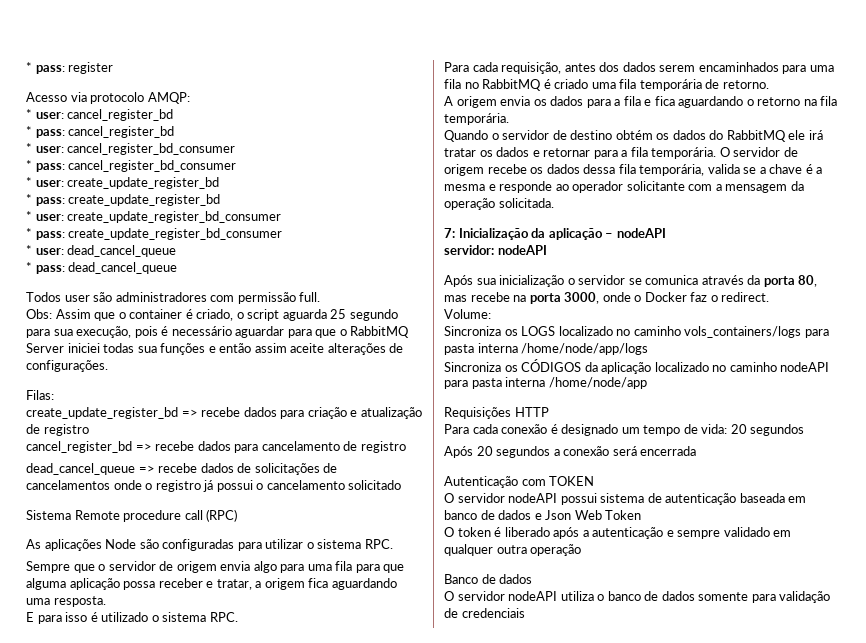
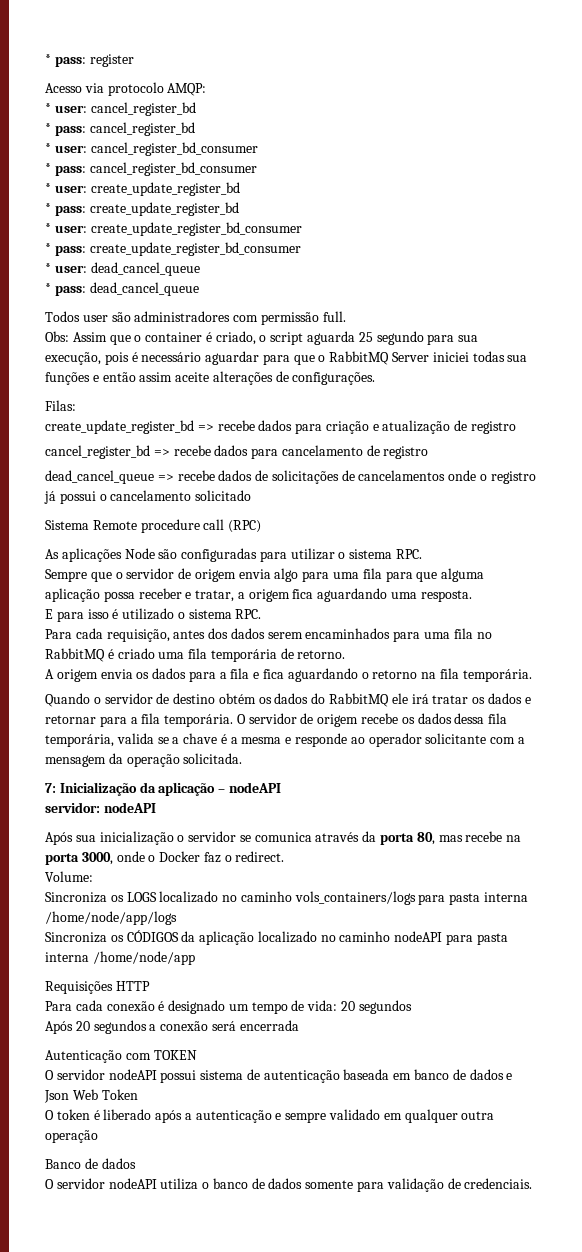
- O servidor nodeAPI utiliza o banco de dados somente para validação de credenciais
+ O servidor nodeAPI utiliza o banco de dados somente para validação de credenciais.

